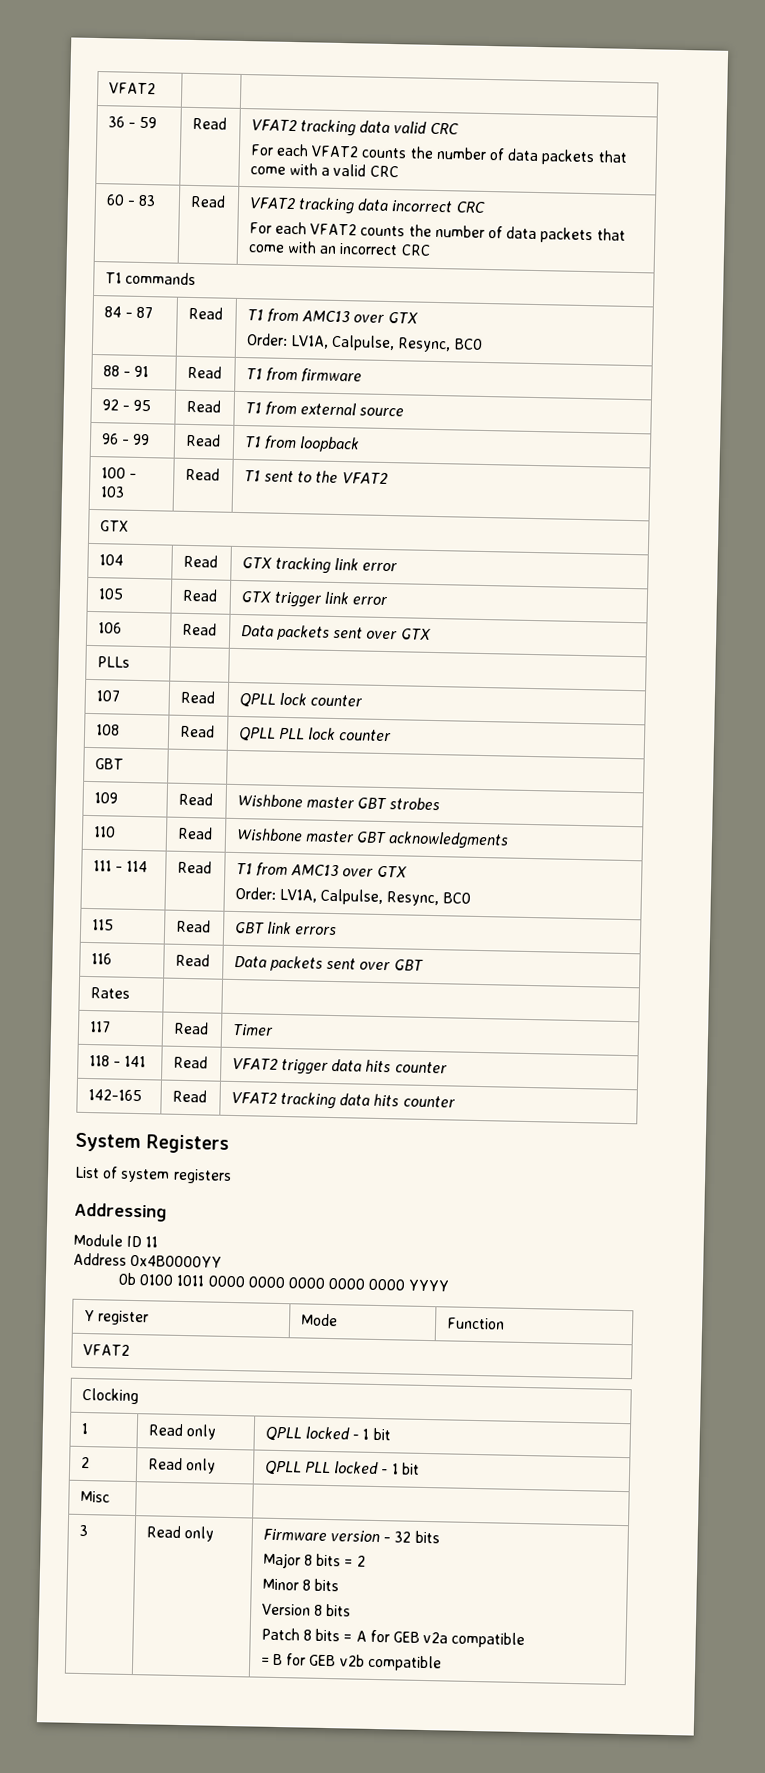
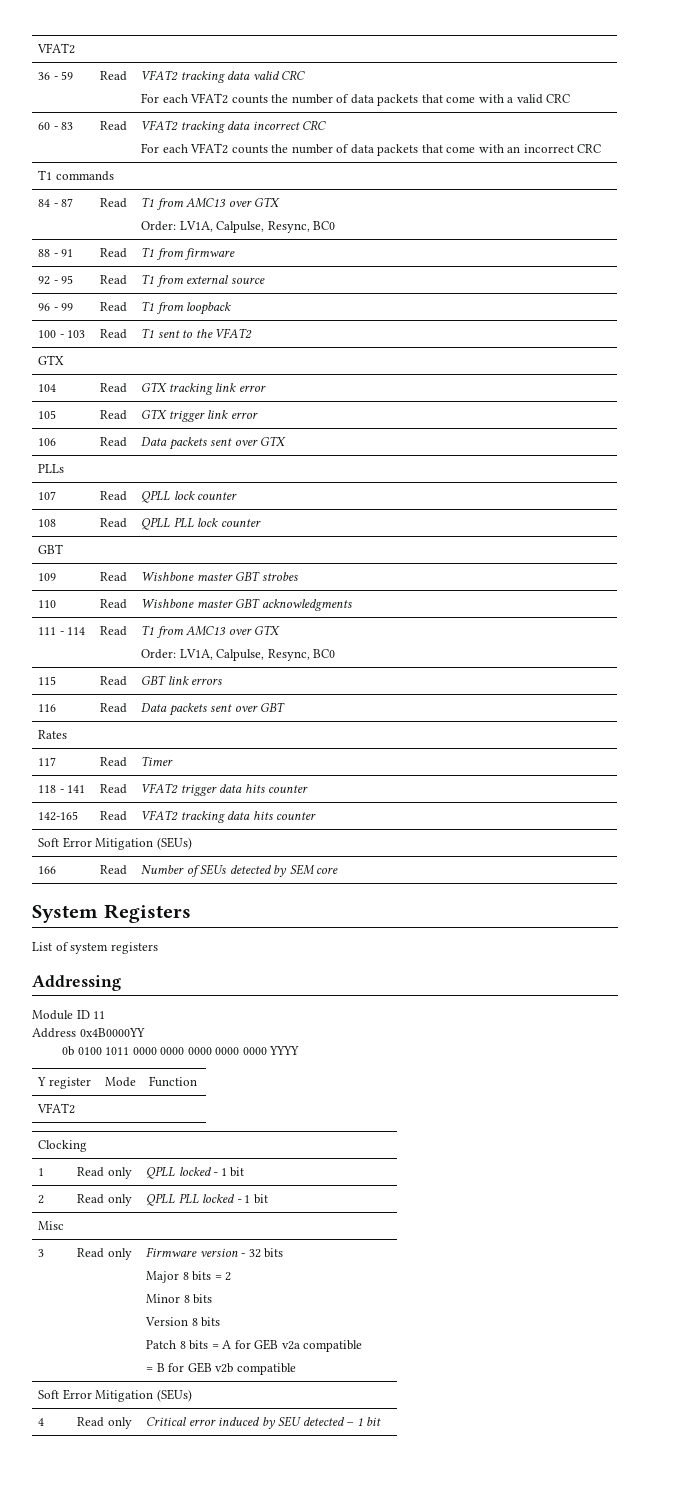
  142-165 | Read | VFAT2 tracking data hits counter
+ Soft Error Mitigation (SEUs)
+ 166 | Read | Number of SEUs detected by SEM core
  3 | Read only | Firmware version - 32 bits
  Major 8 bits = 2
  Minor 8 bits
  Version 8 bits
  Patch 8 bits = A for GEB v2a compatible
  = B for GEB v2b compatible
+ Soft Error Mitigation (SEUs)
+ 4 | Read only | Critical error induced by SEU detected – 1 bit

